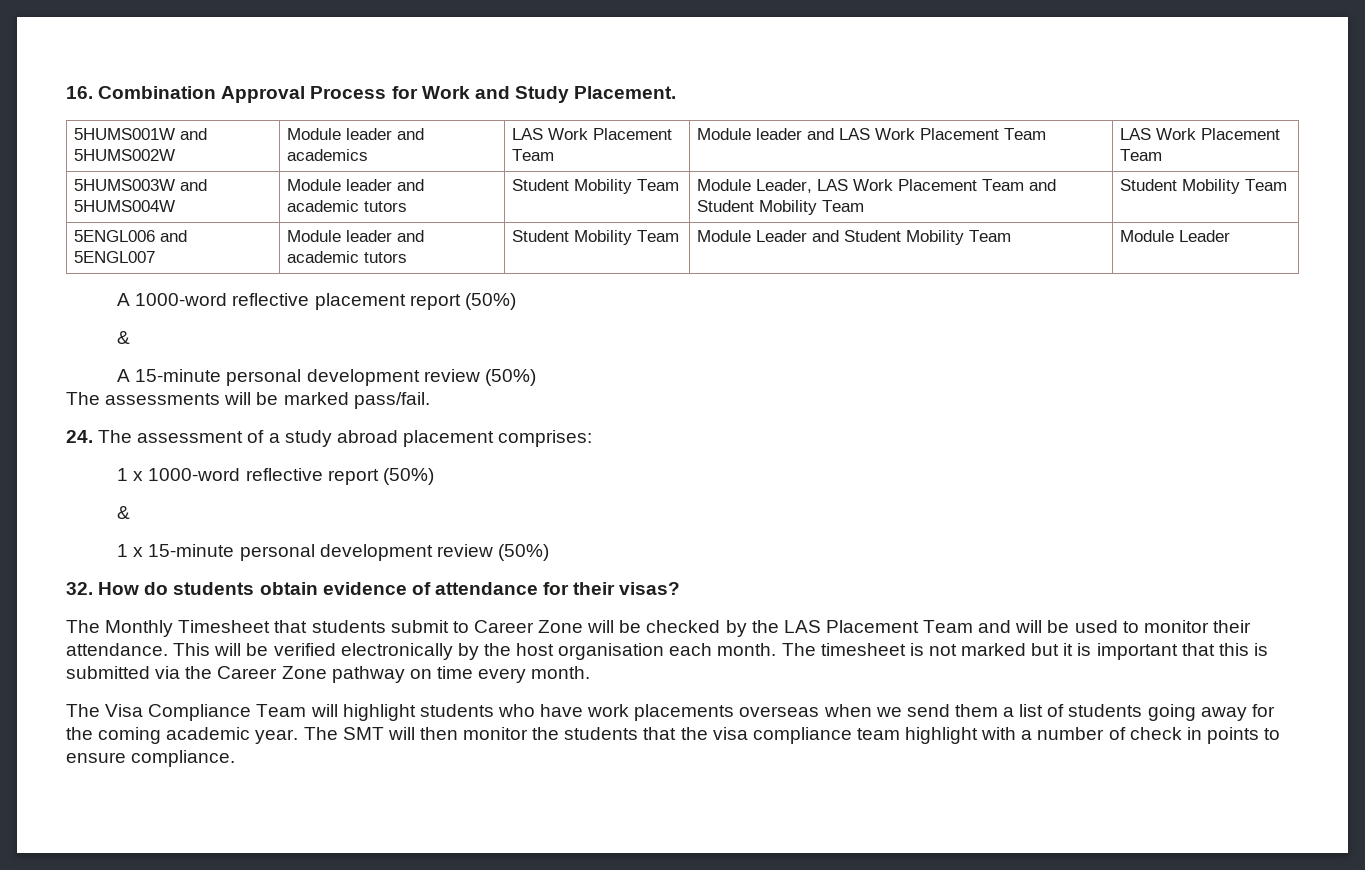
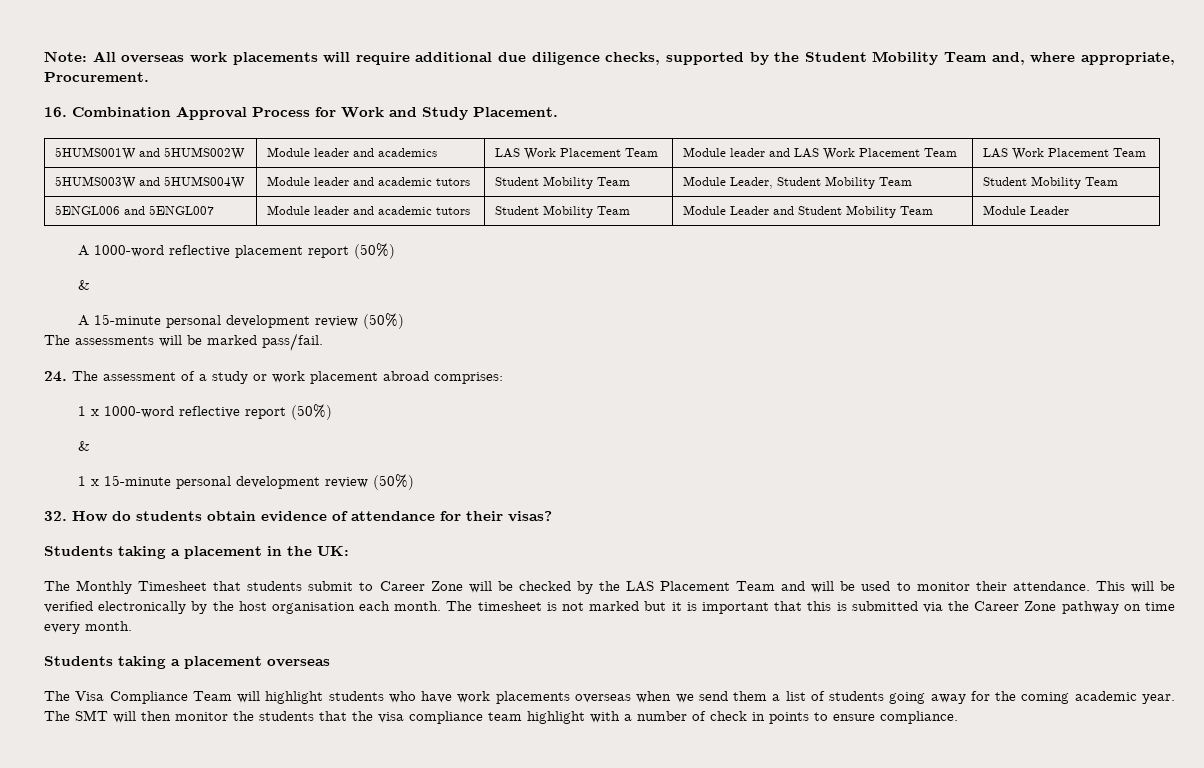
+ Note: All overseas work placements will require additional due diligence checks, supported by the Student Mobility Team and, where appropriate, Procurement.
- 5HUMS003W and 5HUMS004W | Module leader and academic tutors | Student Mobility Team | Module Leader, LAS Work Placement Team and Student Mobility Team | Student Mobility Team
+ 5HUMS003W and 5HUMS004W | Module leader and academic tutors | Student Mobility Team | Module Leader, Student Mobility Team | Student Mobility Team
- 24. The assessment of a study abroad placement comprises:
+ 24. The assessment of a study or work placement abroad comprises:
+ Students taking a placement in the UK:
+ Students taking a placement overseas

